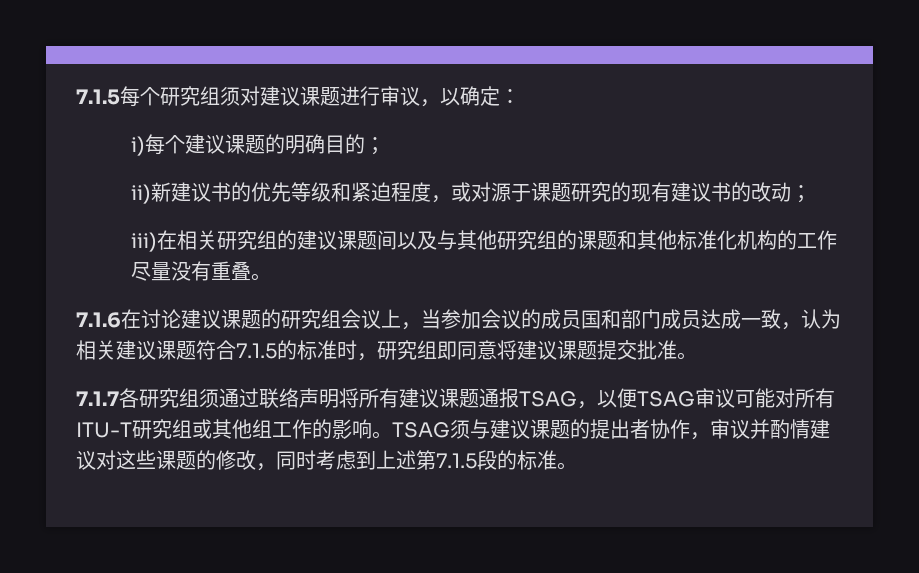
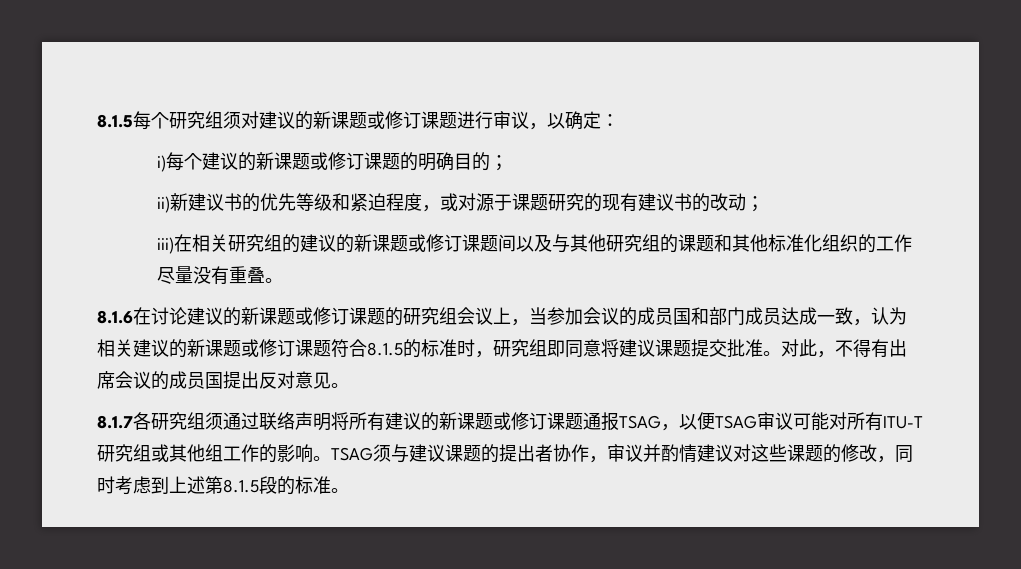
- 7.1.5每个研究组须对建议课题进行审议，以确定：
+ 8.1.5每个研究组须对建议的新课题或修订课题进行审议，以确定：
- i)每个建议课题的明确目的；
+ i)每个建议的新课题或修订课题的明确目的；
- iii)在相关研究组的建议课题间以及与其他研究组的课题和其他标准化机构的工作尽量没有重叠。
+ iii)在相关研究组的建议的新课题或修订课题间以及与其他研究组的课题和其他标准化组织的工作尽量没有重叠。
- 7.1.6在讨论建议课题的研究组会议上，当参加会议的成员国和部门成员达成一致，认为相关建议课题符合7.1.5的标准时，研究组即同意将建议课题提交批准。
- 7.1.7各研究组须通过联络声明将所有建议课题通报TSAG，以便TSAG审议可能对所有ITU-T研究组或其他组工作的影响。
+ 8.1.6在讨论建议的新课题或修订课题的研究组会议上，当参加会议的成员国和部门成员达成一致，认为相关建议的新课题或修订课题符合8.1.5的标准时，研究组即同意将建议课题提交批准。对此，不得有出席会议的成员国提出反对意见。
+ 8.1.7各研究组须通过联络声明将所有建议的新课题或修订课题通报TSAG，以便TSAG审议可能对所有ITU-T研究组或其他组工作的影响。
- TSAG须与建议课题的提出者协作，审议并酌情建议对这些课题的修改，同时考虑到上述第7.1.5段的标准。
+ TSAG须与建议课题的提出者协作，审议并酌情建议对这些课题的修改，同时考虑到上述第8.1.5段的标准。

